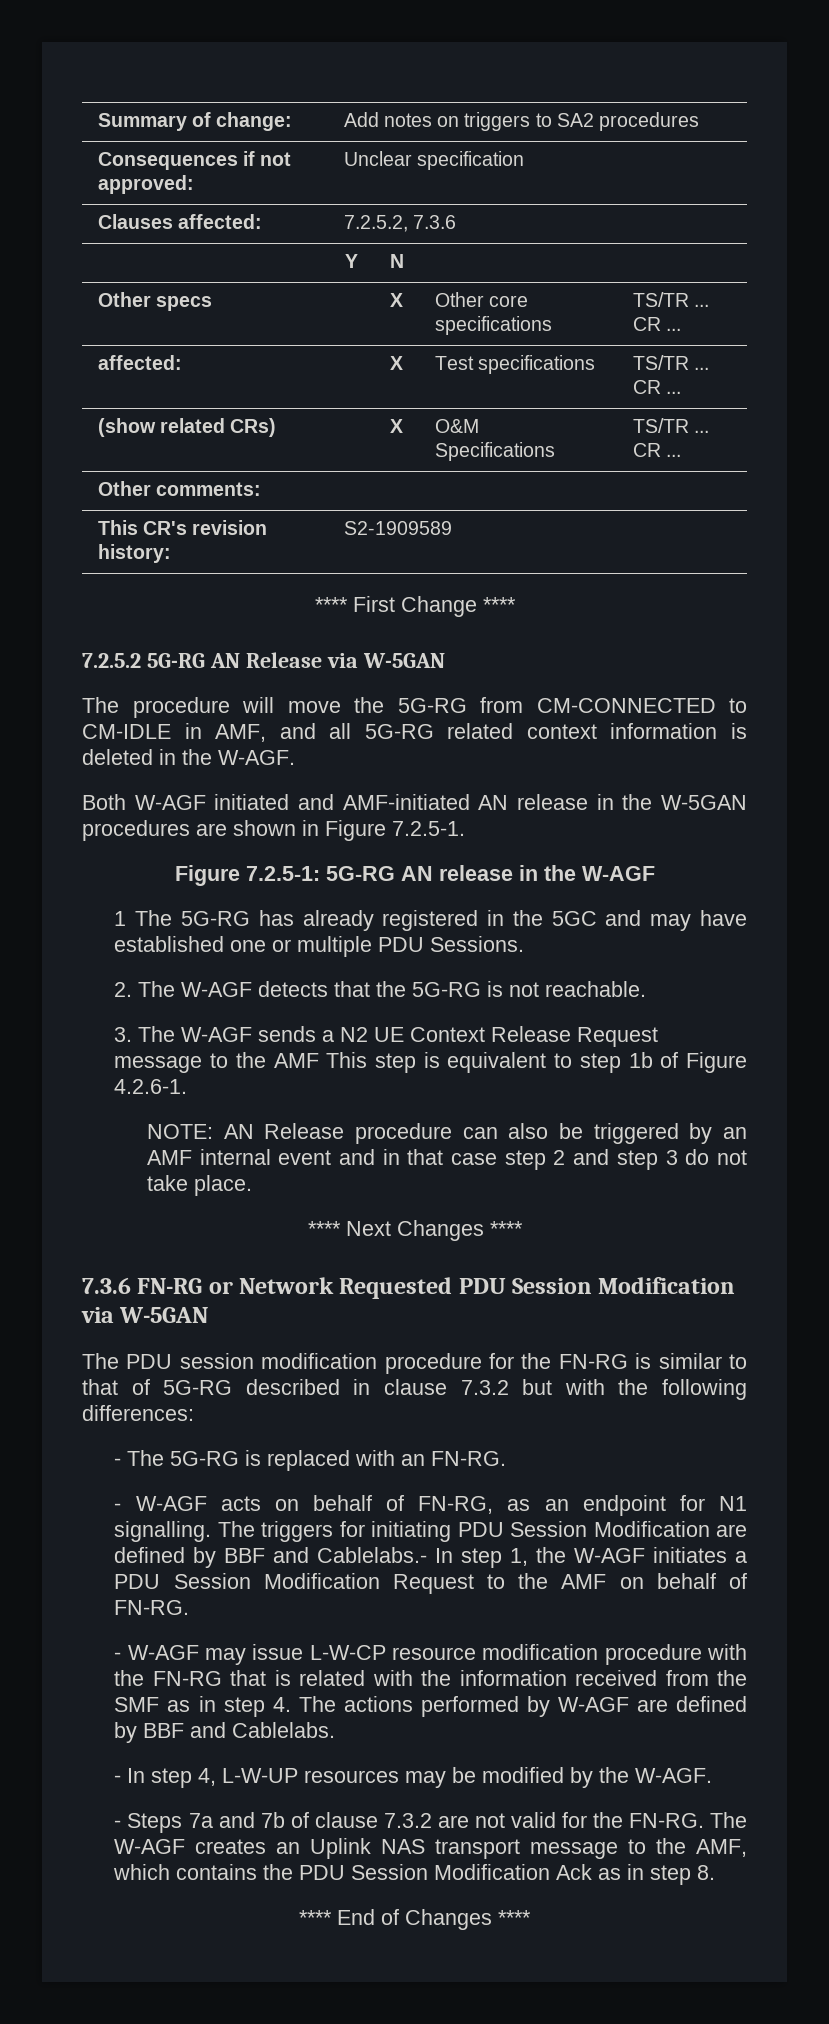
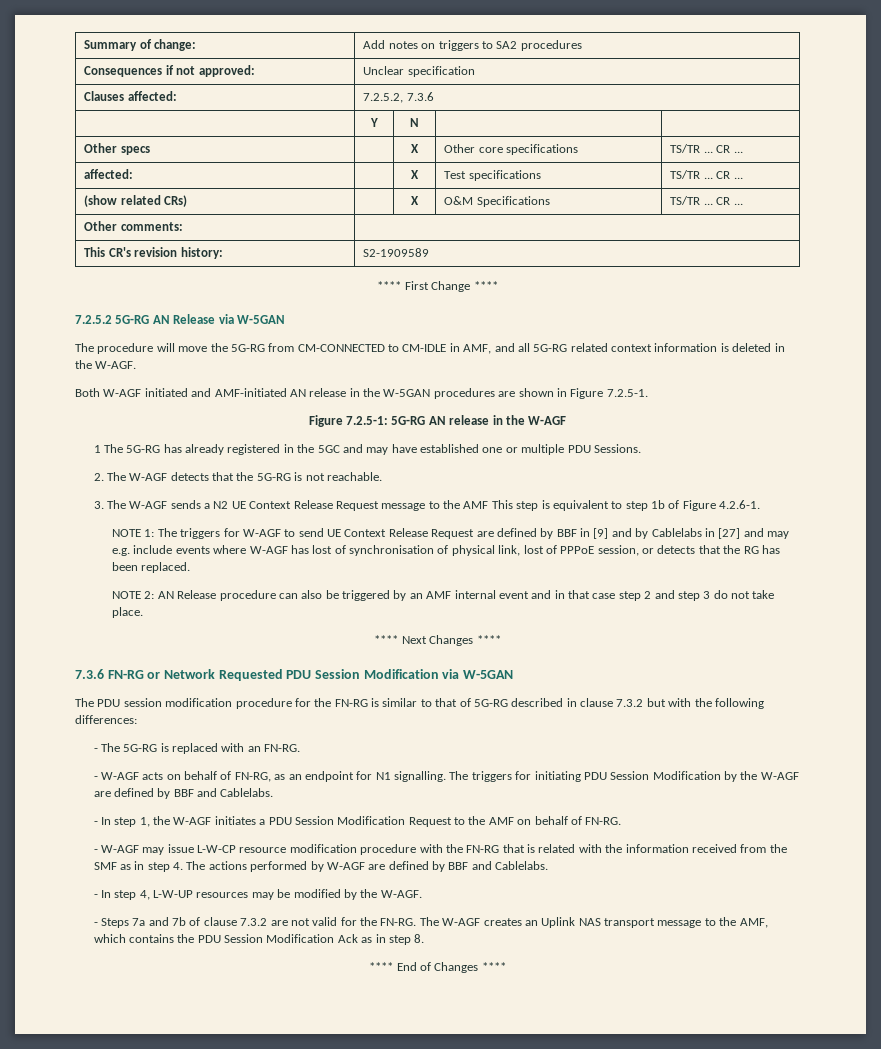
- NOTE: AN Release procedure can also be triggered by an AMF internal event and in that case step 2 and step 3 do not take place.
+ NOTE 1: The triggers for W-AGF to send UE Context Release Request are defined by BBF in [9] and by Cablelabs in [27] and may e.g. include events where W-AGF has lost of synchronisation of physical link, lost of PPPoE session, or detects that the RG has been replaced.
+ NOTE 2: AN Release procedure can also be triggered by an AMF internal event and in that case step 2 and step 3 do not take place.
- The triggers for initiating PDU Session Modification are defined by BBF and Cablelabs.- In step 1, the W-AGF initiates a PDU Session Modification Request to the AMF on behalf of FN-RG.
+ The triggers for initiating PDU Session Modification by the W-AGF are defined by BBF and Cablelabs.
+ - In step 1, the W-AGF initiates a PDU Session Modification Request to the AMF on behalf of FN-RG.

